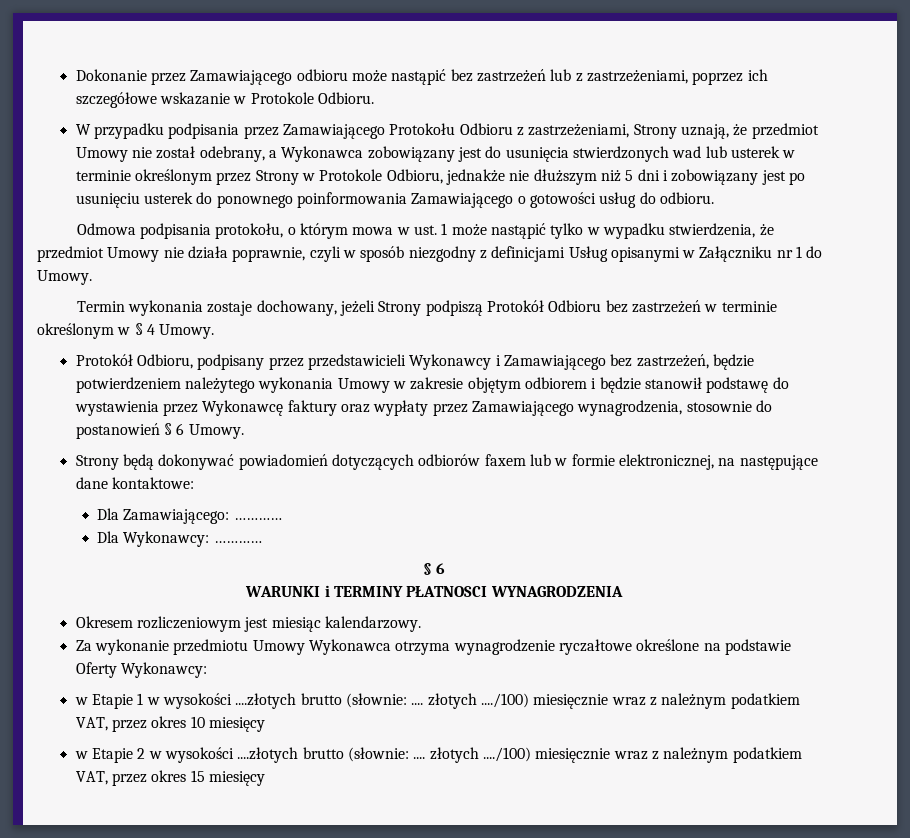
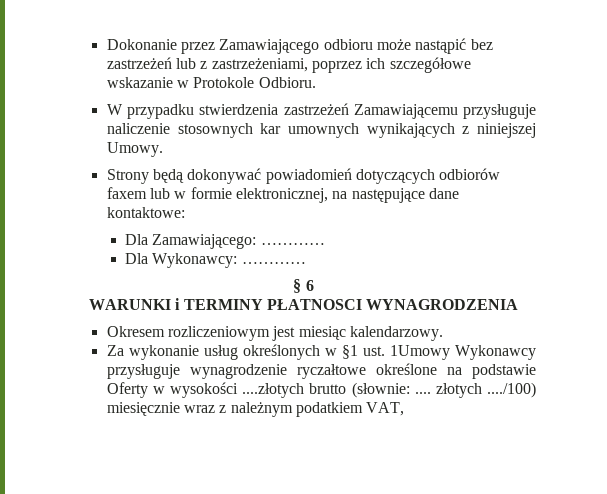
- W przypadku podpisania przez Zamawiającego Protokołu Odbioru z zastrzeżeniami, Strony uznają, że przedmiot Umowy nie został odebrany, a Wykonawca zobowiązany jest do usunięcia stwierdzonych wad lub usterek w terminie określonym przez Strony w Protokole Odbioru, jednakże nie dłuższym niż 5 dni i zobowiązany jest po usunięciu usterek do ponownego poinformowania Zamawiającego o gotowości usług do odbioru.
- Odmowa podpisania protokołu, o którym mowa w ust. 1 może nastąpić tylko w wypadku stwierdzenia, że przedmiot Umowy nie działa poprawnie, czyli w sposób niezgodny z definicjami Usług opisanymi w Załączniku nr 1 do Umowy.
- Termin wykonania zostaje dochowany, jeżeli Strony podpiszą Protokół Odbioru bez zastrzeżeń w terminie określonym w § 4 Umowy.
- Protokół Odbioru, podpisany przez przedstawicieli Wykonawcy i Zamawiającego bez zastrzeżeń, będzie potwierdzeniem należytego wykonania Umowy w zakresie objętym odbiorem i będzie stanowił podstawę do wystawienia przez Wykonawcę faktury oraz wypłaty przez Zamawiającego wynagrodzenia, stosownie do postanowień § 6 Umowy.
+ W przypadku stwierdzenia zastrzeżeń Zamawiającemu przysługuje naliczenie stosownych kar umownych wynikających z niniejszej Umowy.
- Za wykonanie przedmiotu Umowy Wykonawca otrzyma wynagrodzenie ryczałtowe określone na podstawie Oferty Wykonawcy:
- w Etapie 1 w wysokości ....złotych brutto (słownie: .... złotych ..../100) miesięcznie wraz z należnym podatkiem VAT, przez okres 10 miesięcy
- w Etapie 2 w wysokości ....złotych brutto (słownie: .... złotych ..../100) miesięcznie wraz z należnym podatkiem VAT, przez okres 15 miesięcy
+ Za wykonanie usług określonych w §1 ust. 1Umowy Wykonawcy przysługuje wynagrodzenie ryczałtowe określone na podstawie Oferty w wysokości ....złotych brutto (słownie: .... złotych ..../100) miesięcznie wraz z należnym podatkiem VAT,

